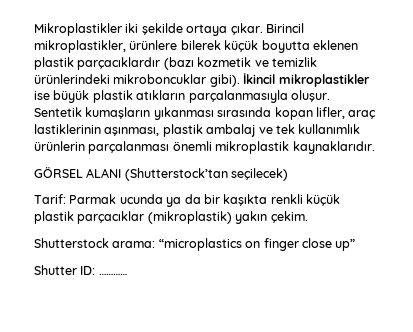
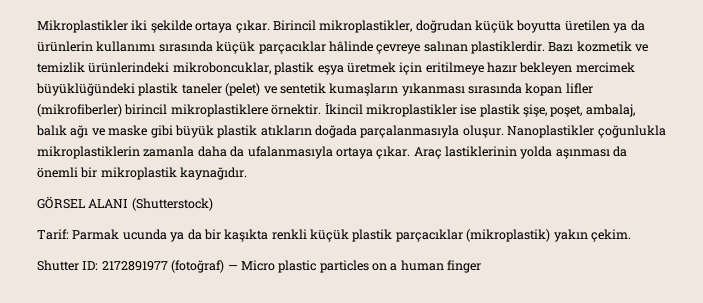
- Birincil mikroplastikler, ürünlere bilerek küçük boyutta eklenen plastik parçacıklardır (bazı kozmetik ve temizlik ürünlerindeki mikroboncuklar gibi). İkincil mikroplastikler ise büyük plastik atıkların parçalanmasıyla oluşur. Sentetik kumaşların yıkanması sırasında kopan lifler, araç lastiklerinin aşınması, plastik ambalaj ve tek kullanımlık ürünlerin parçalanması önemli mikroplastik kaynaklarıdır.
+ Birincil mikroplastikler, doğrudan küçük boyutta üretilen ya da ürünlerin kullanımı sırasında küçük parçacıklar hâlinde çevreye salınan plastiklerdir. Bazı kozmetik ve temizlik ürünlerindeki mikroboncuklar, plastik eşya üretmek için eritilmeye hazır bekleyen mercimek büyüklüğündeki plastik taneler (pelet) ve sentetik kumaşların yıkanması sırasında kopan lifler (mikrofiberler) birincil mikroplastiklere örnektir. İkincil mikroplastikler ise plastik şişe, poşet, ambalaj, balık ağı ve maske gibi büyük plastik atıkların doğada parçalanmasıyla oluşur. Nanoplastikler çoğunlukla mikroplastiklerin zamanla daha da ufalanmasıyla ortaya çıkar. Araç lastiklerinin yolda aşınması da önemli bir mikroplastik kaynağıdır.
- GÖRSEL ALANI (Shutterstock’tan seçilecek)
+ GÖRSEL ALANI (Shutterstock)
- Shutterstock arama: “microplastics on finger close up”
- Shutter ID: …………
+ Shutter ID: 2172891977 (fotoğraf) — Micro plastic particles on a human finger

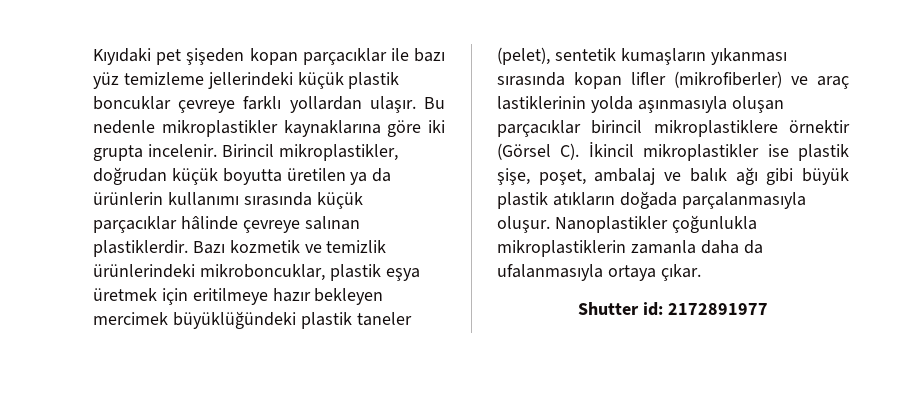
- Mikroplastikler iki şekilde ortaya çıkar.
+ Kıyıdaki pet şişeden kopan parçacıklar ile bazı yüz temizleme jellerindeki küçük plastik boncuklar çevreye farklı yollardan ulaşır. Bu nedenle mikroplastikler kaynaklarına göre iki grupta incelenir.
- Bazı kozmetik ve temizlik ürünlerindeki mikroboncuklar, plastik eşya üretmek için eritilmeye hazır bekleyen mercimek büyüklüğündeki plastik taneler (pelet) ve sentetik kumaşların yıkanması sırasında kopan lifler (mikrofiberler) birincil mikroplastiklere örnektir. İkincil mikroplastikler ise plastik şişe, poşet, ambalaj, balık ağı ve maske gibi büyük plastik atıkların doğada parçalanmasıyla oluşur.
+ Bazı kozmetik ve temizlik ürünlerindeki mikroboncuklar, plastik eşya üretmek için eritilmeye hazır bekleyen mercimek büyüklüğündeki plastik taneler (pelet), sentetik kumaşların yıkanması sırasında kopan lifler (mikrofiberler) ve araç lastiklerinin yolda aşınmasıyla oluşan parçacıklar birincil mikroplastiklere örnektir (Görsel C). İkincil mikroplastikler ise plastik şişe, poşet, ambalaj ve balık ağı gibi büyük plastik atıkların doğada parçalanmasıyla oluşur.
- Nanoplastikler çoğunlukla mikroplastiklerin zamanla daha da ufalanmasıyla ortaya çıkar. Araç lastiklerinin yolda aşınması da önemli bir mikroplastik kaynağıdır.
- GÖRSEL ALANI (Shutterstock)
- Tarif: Parmak ucunda ya da bir kaşıkta renkli küçük plastik parçacıklar (mikroplastik) yakın çekim.
- Shutter ID: 2172891977 (fotoğraf) — Micro plastic particles on a human finger
+ Nanoplastikler çoğunlukla mikroplastiklerin zamanla daha da ufalanmasıyla ortaya çıkar.
+ Shutter id: 2172891977

